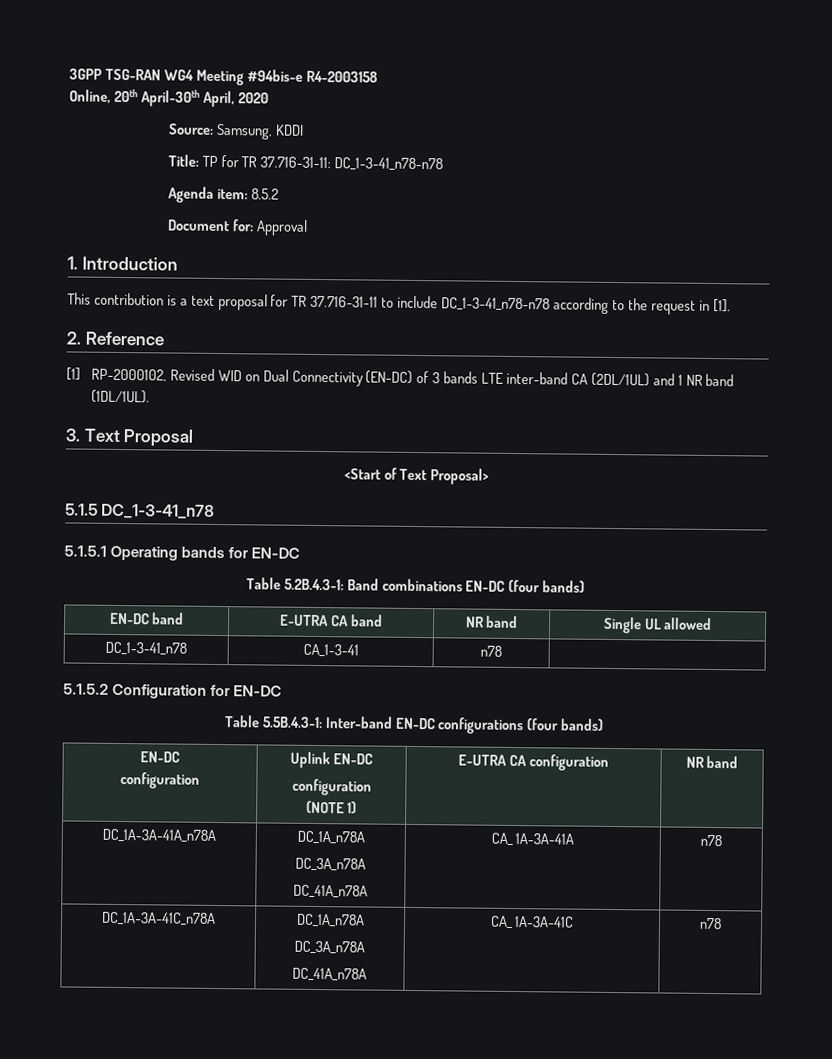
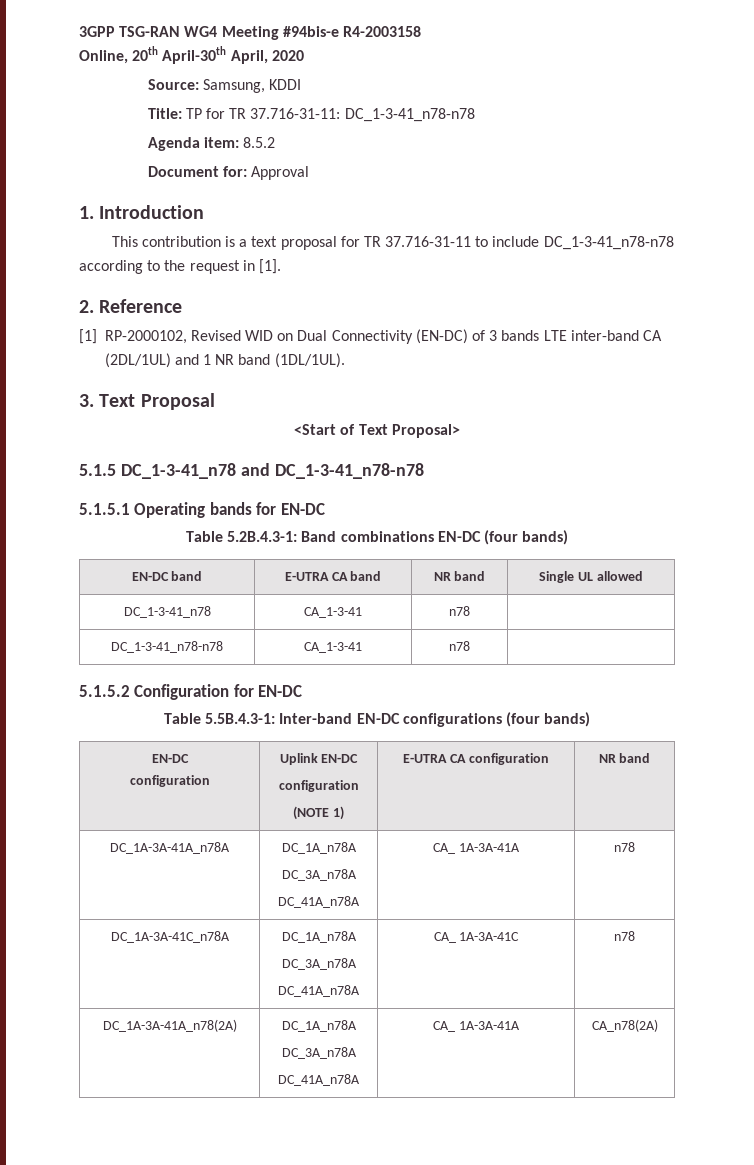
- 5.1.5 DC_1-3-41_n78
+ 5.1.5 DC_1-3-41_n78 and DC_1-3-41_n78-n78
+ DC_1-3-41_n78-n78 | CA_1-3-41 | n78 |
+ DC_1A-3A-41A_n78(2A) | DC_1A_n78A
+ DC_3A_n78A
+ DC_41A_n78A | CA_ 1A-3A-41A | CA_n78(2A)

